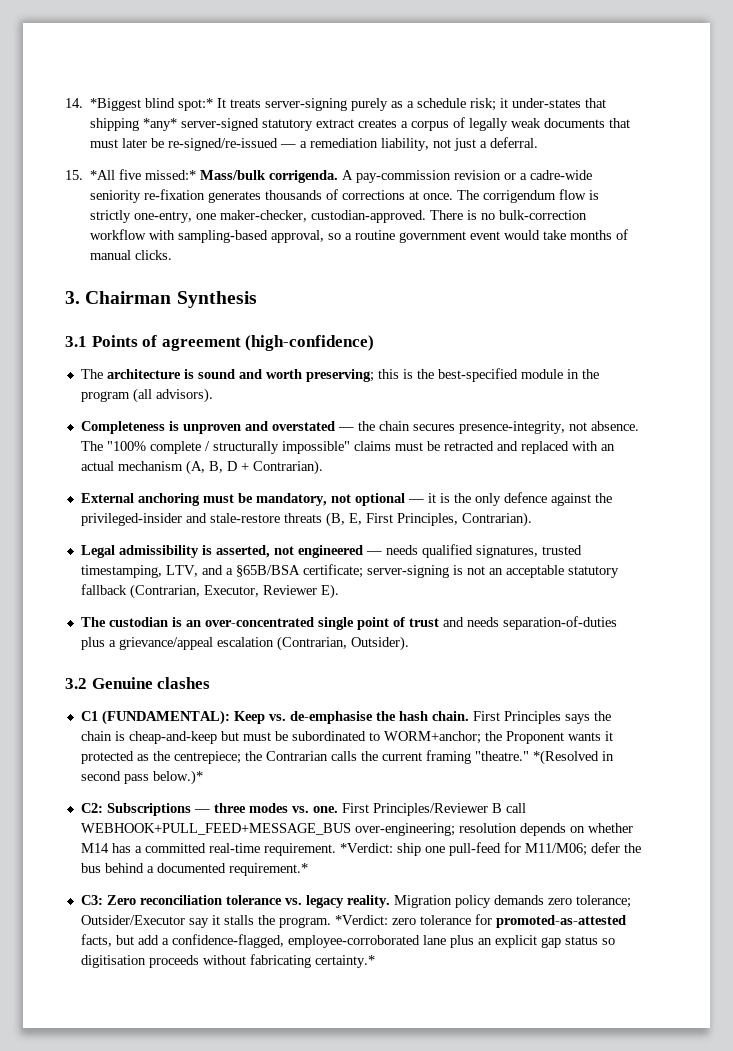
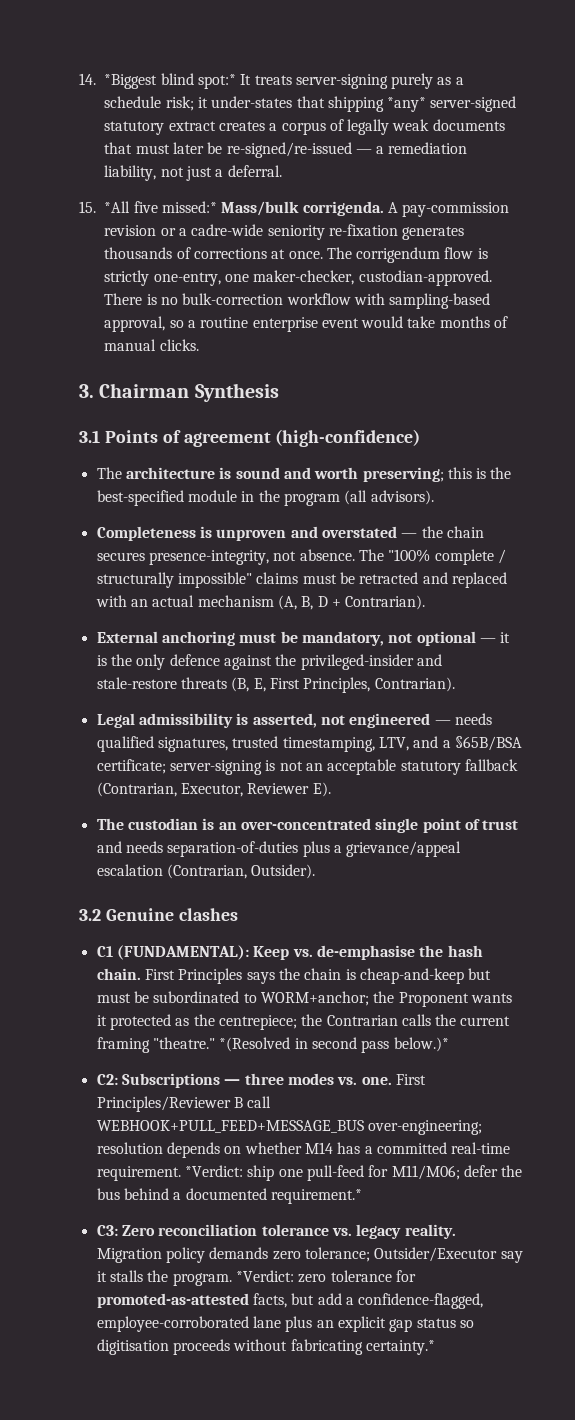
- There is no bulk-correction workflow with sampling-based approval, so a routine government event would take months of manual clicks.
+ There is no bulk-correction workflow with sampling-based approval, so a routine enterprise event would take months of manual clicks.

